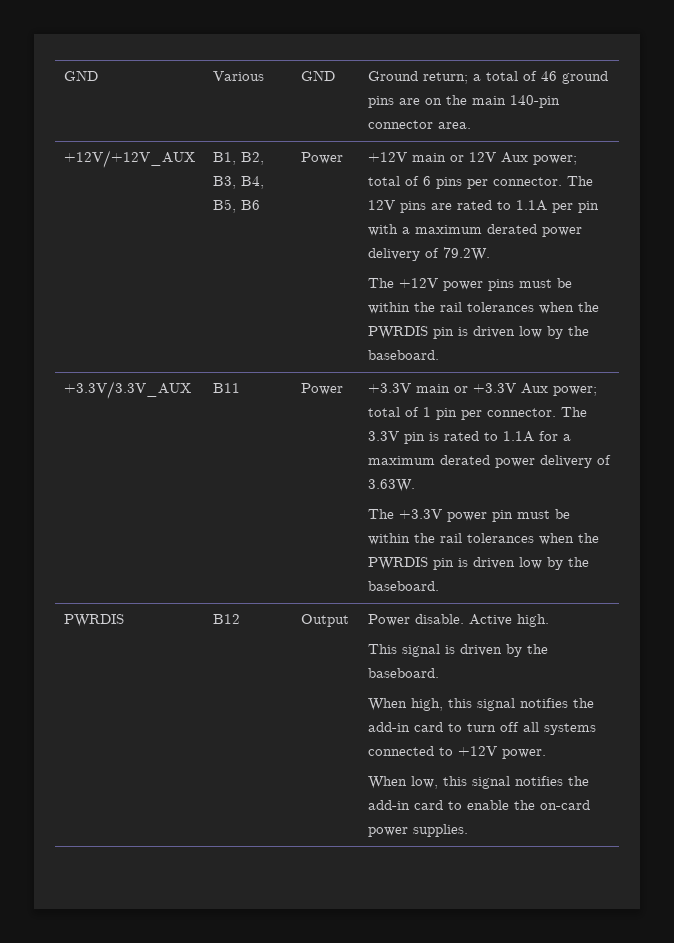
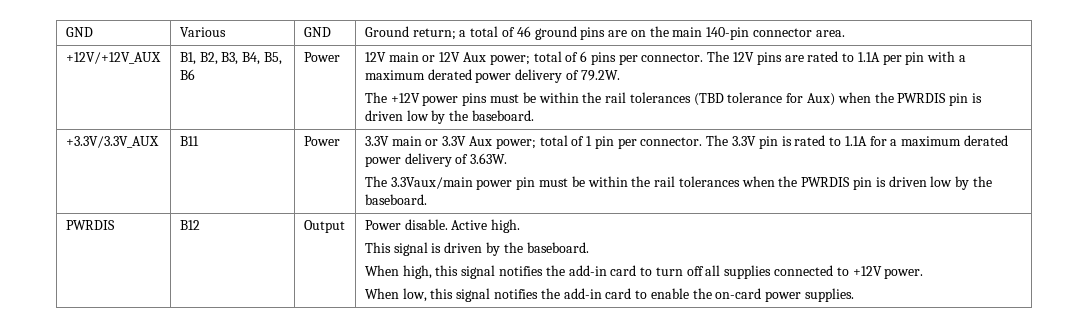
- +12V main or 12V Aux power; total of 6 pins per connector.
+ 12V main or 12V Aux power; total of 6 pins per connector.
- The +12V power pins must be within the rail tolerances when the PWRDIS pin is driven low by the baseboard.
+ The +12V power pins must be within the rail tolerances (TBD tolerance for Aux) when the PWRDIS pin is driven low by the baseboard.
- +3.3V main or +3.3V Aux power; total of 1 pin per connector.
+ 3.3V main or 3.3V Aux power; total of 1 pin per connector.
- The +3.3V power pin must be within the rail tolerances when the PWRDIS pin is driven low by the baseboard.
+ The 3.3Vaux/main power pin must be within the rail tolerances when the PWRDIS pin is driven low by the baseboard.
- When high, this signal notifies the add-in card to turn off all systems connected to +12V power.
+ When high, this signal notifies the add-in card to turn off all supplies connected to +12V power.

